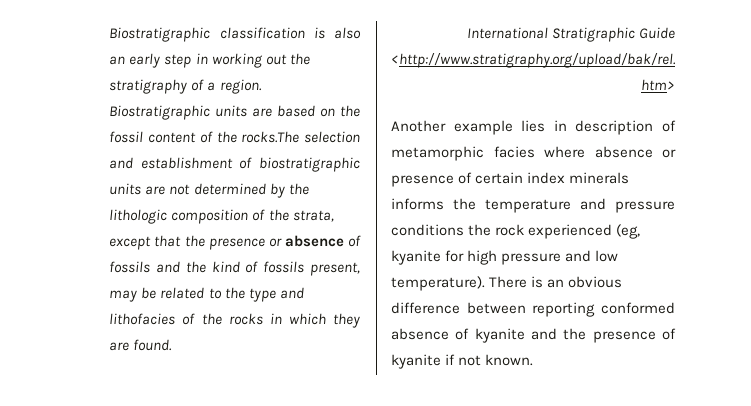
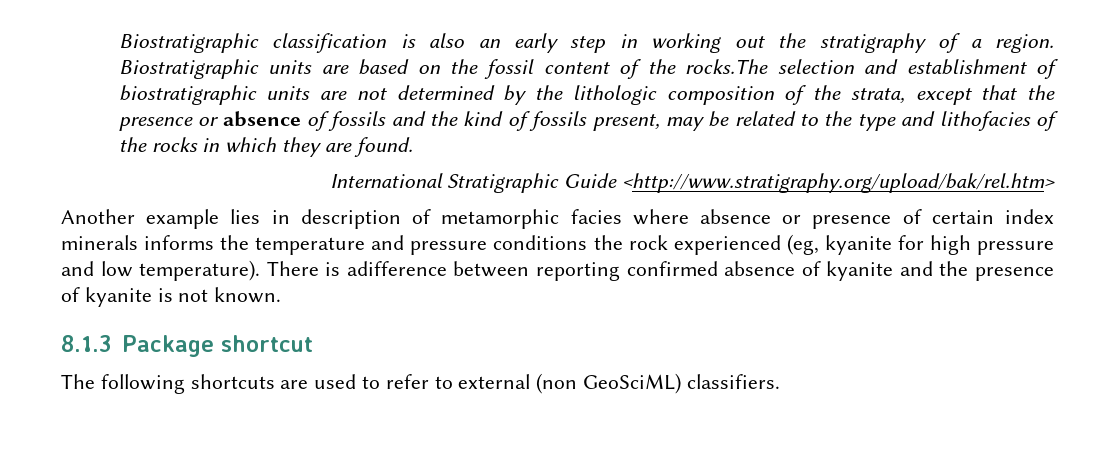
- There is an obvious difference between reporting conformed absence of kyanite and the presence of kyanite if not known.
+ There is adifference between reporting confirmed absence of kyanite and the presence of kyanite is not known.
+ 8.1.3 Package shortcut
+ The following shortcuts are used to refer to external (non GeoSciML) classifiers.

